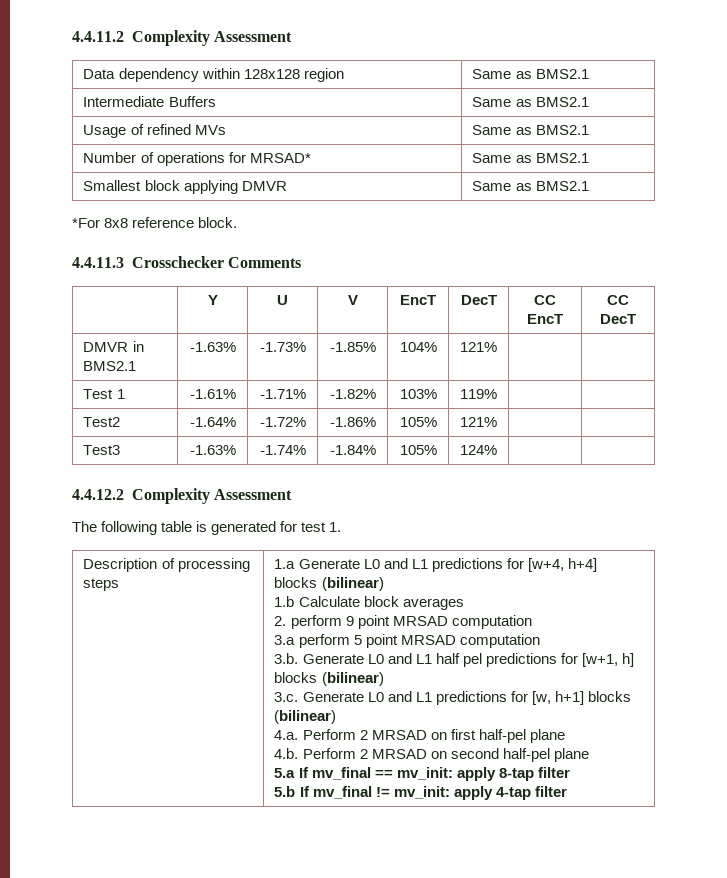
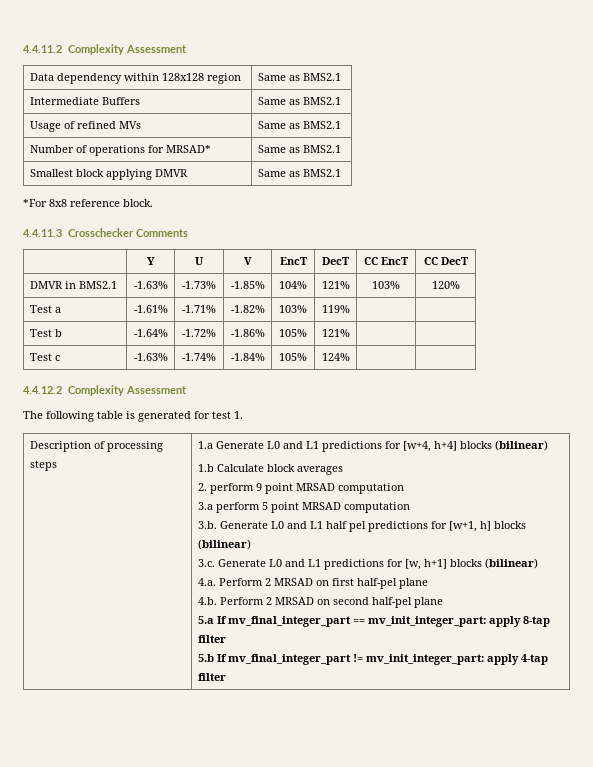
- DMVR in BMS2.1 | -1.63% | -1.73% | -1.85% | 104% | 121% | |
- Test 1 | -1.61% | -1.71% | -1.82% | 103% | 119% | |
+ DMVR in BMS2.1 | -1.63% | -1.73% | -1.85% | 104% | 121% | 103% | 120%
+ Test a | -1.61% | -1.71% | -1.82% | 103% | 119% | |
- Test2 | -1.64% | -1.72% | -1.86% | 105% | 121% | |
+ Test b | -1.64% | -1.72% | -1.86% | 105% | 121% | |
- Test3 | -1.63% | -1.74% | -1.84% | 105% | 124% | |
+ Test c | -1.63% | -1.74% | -1.84% | 105% | 124% | |
- 5.a If mv_final == mv_init: apply 8-tap filter
+ 5.a If mv_final_integer_part == mv_init_integer_part: apply 8-tap filter
- 5.b If mv_final != mv_init: apply 4-tap filter
+ 5.b If mv_final_integer_part != mv_init_integer_part: apply 4-tap filter

